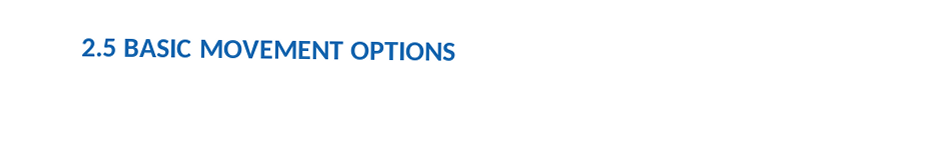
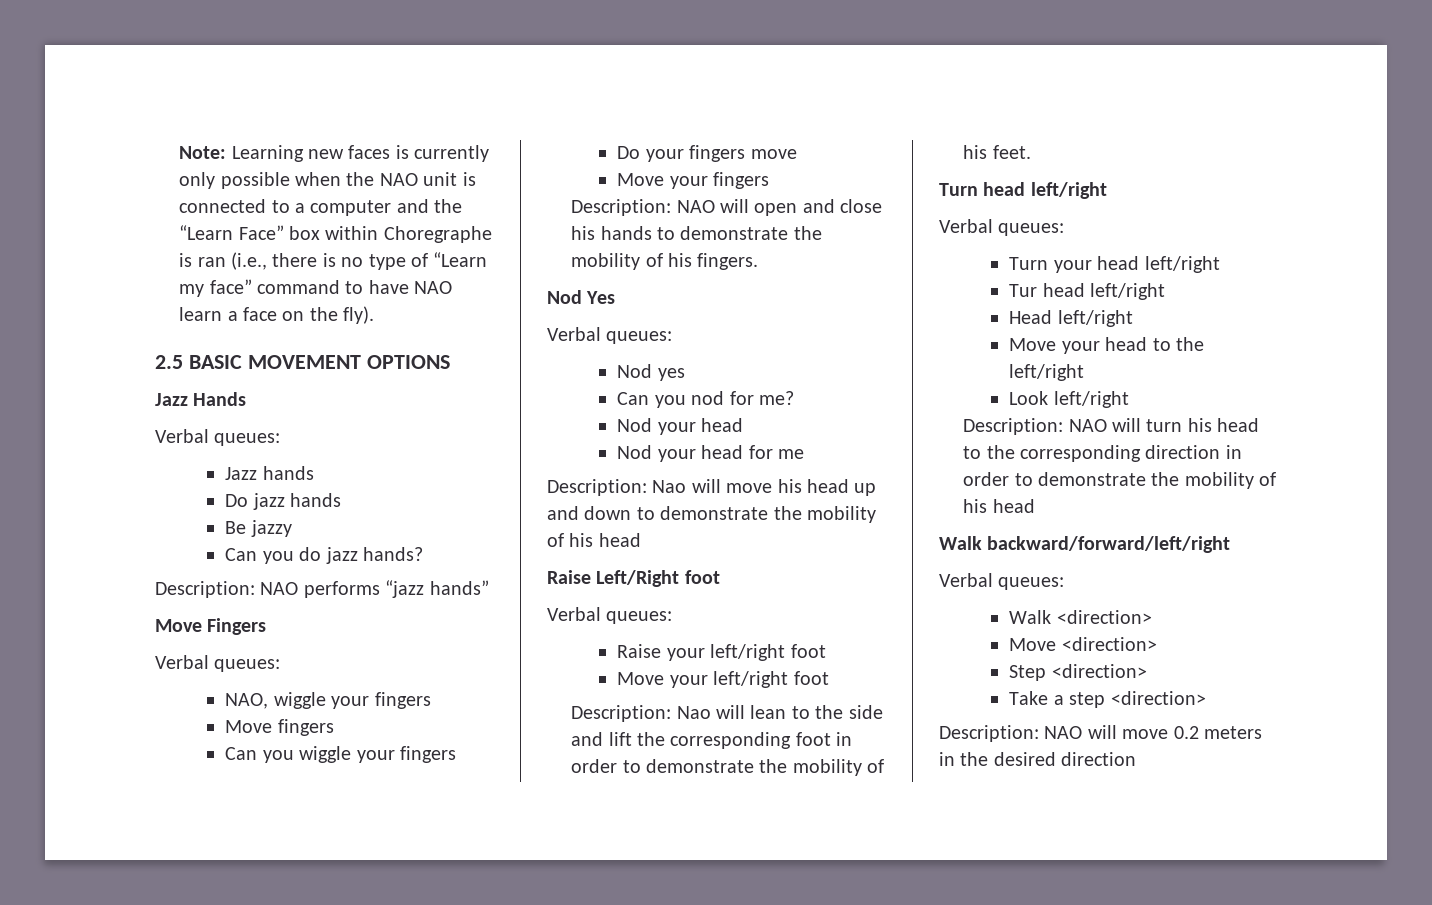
+ Note: Learning new faces is currently only possible when the NAO unit is connected to a computer and the “Learn Face” box within Choregraphe is ran (i.e., there is no type of “Learn my face” command to have NAO learn a face on the fly).
  2.5 BASIC MOVEMENT OPTIONS
+ Jazz Hands
+ Verbal queues:
+ Jazz hands
+ Do jazz hands
+ Be jazzy
+ Can you do jazz hands?
+ Description: NAO performs “jazz hands”
+ Move Fingers
+ Verbal queues:
+ NAO, wiggle your fingers
+ Move fingers
+ Can you wiggle your fingers
+ Do your fingers move
+ Move your fingers
+ Description: NAO will open and close his hands to demonstrate the mobility of his fingers.
+ Nod Yes
+ Verbal queues:
+ Nod yes
+ Can you nod for me?
+ Nod your head
+ Nod your head for me
+ Description: Nao will move his head up and down to demonstrate the mobility of his head
+ Raise Left/Right foot
+ Verbal queues:
+ Raise your left/right foot
+ Move your left/right foot
+ Description: Nao will lean to the side and lift the corresponding foot in order to demonstrate the mobility of his feet.
+ Turn head left/right
+ Verbal queues:
+ Turn your head left/right
+ Tur head left/right
+ Head left/right
+ Move your head to the left/right
+ Look left/right
+ Description: NAO will turn his head to the corresponding direction in order to demonstrate the mobility of his head
+ Walk backward/forward/left/right
+ Verbal queues:
+ Walk <direction>
+ Move <direction>
+ Step <direction>
+ Take a step <direction>
+ Description: NAO will move 0.2 meters in the desired direction

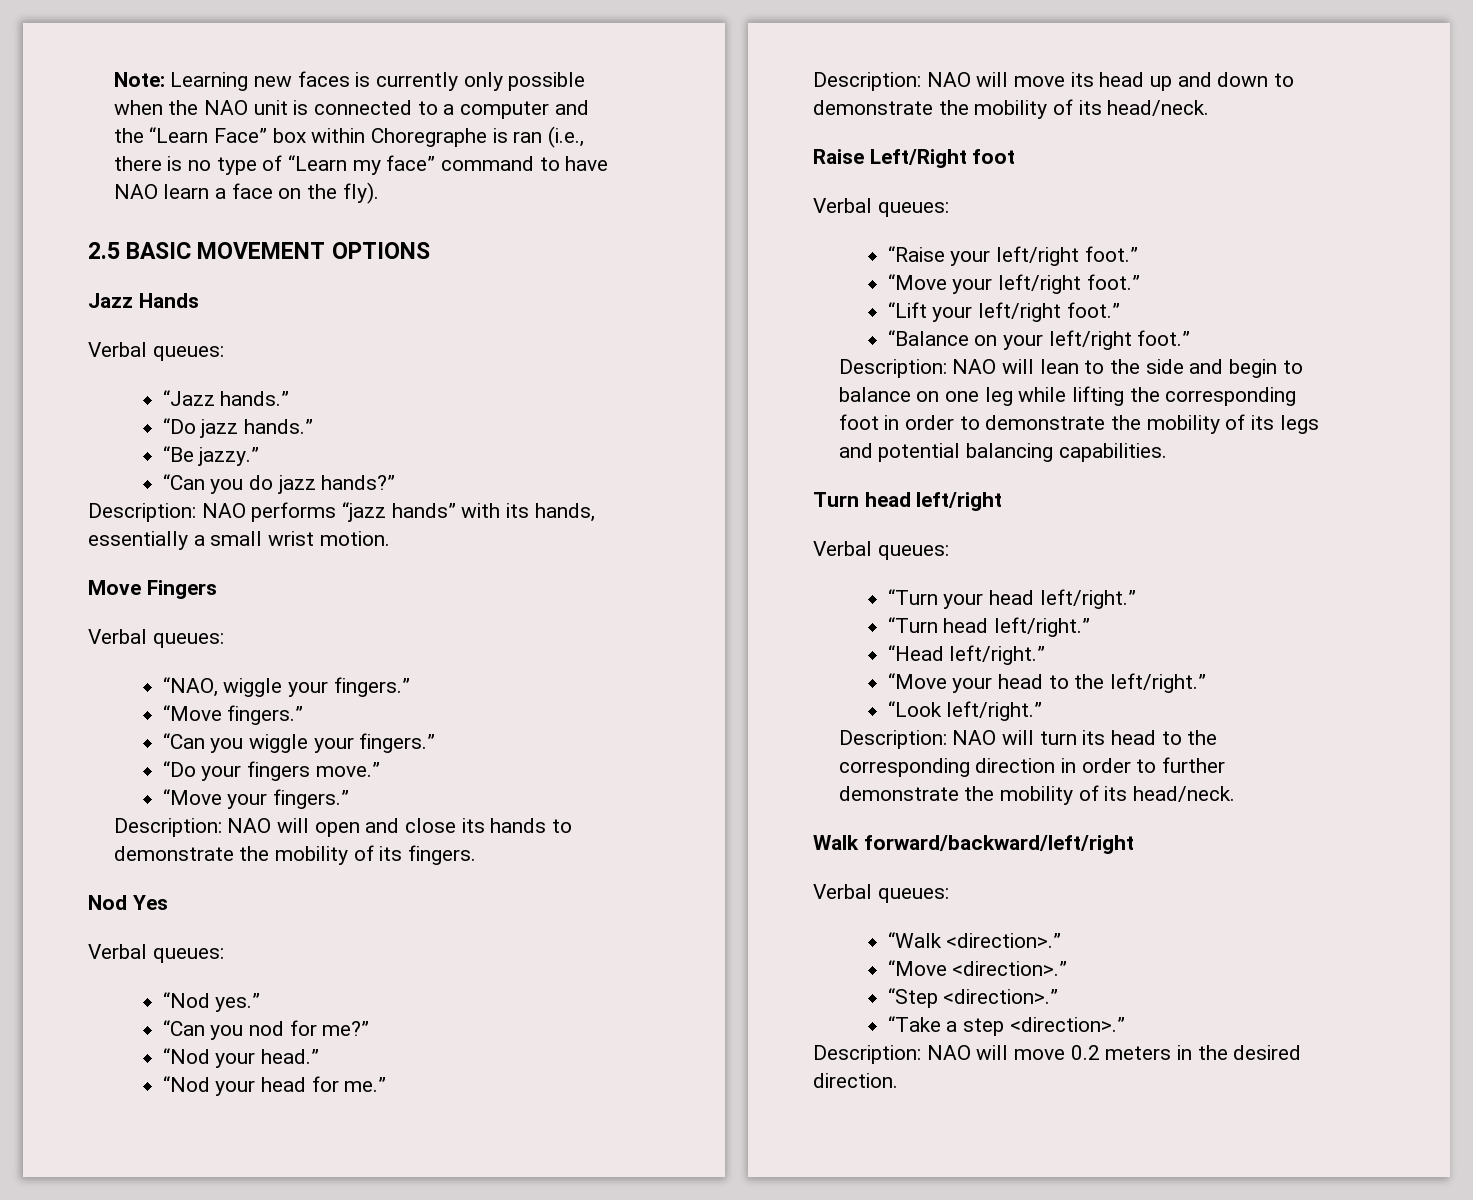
- Jazz hands
- Do jazz hands
- Be jazzy
- Can you do jazz hands?
+ “Jazz hands.”
+ “Do jazz hands.”
+ “Be jazzy.”
+ “Can you do jazz hands?”
- Description: NAO performs “jazz hands”
+ Description: NAO performs “jazz hands” with its hands, essentially a small wrist motion.
- NAO, wiggle your fingers
- Move fingers
- Can you wiggle your fingers
- Do your fingers move
- Move your fingers
+ “NAO, wiggle your fingers.”
+ “Move fingers.”
+ “Can you wiggle your fingers.”
+ “Do your fingers move.”
+ “Move your fingers.”
- Description: NAO will open and close his hands to demonstrate the mobility of his fingers.
+ Description: NAO will open and close its hands to demonstrate the mobility of its fingers.
- Nod yes
- Can you nod for me?
- Nod your head
- Nod your head for me
- Description: Nao will move his head up and down to demonstrate the mobility of his head
+ “Nod yes.”
+ “Can you nod for me?”
+ “Nod your head.”
+ “Nod your head for me.”
+ Description: NAO will move its head up and down to demonstrate the mobility of its head/neck.
- Raise your left/right foot
- Move your left/right foot
- Description: Nao will lean to the side and lift the corresponding foot in order to demonstrate the mobility of his feet.
+ “Raise your left/right foot.”
+ “Move your left/right foot.”
+ “Lift your left/right foot.”
+ “Balance on your left/right foot.”
+ Description: NAO will lean to the side and begin to balance on one leg while lifting the corresponding foot in order to demonstrate the mobility of its legs and potential balancing capabilities.
- Turn your head left/right
- Tur head left/right
- Head left/right
- Move your head to the left/right
- Look left/right
+ “Turn your head left/right.”
+ “Turn head left/right.”
+ “Head left/right.”
+ “Move your head to the left/right.”
+ “Look left/right.”
- Description: NAO will turn his head to the corresponding direction in order to demonstrate the mobility of his head
- Walk backward/forward/left/right
+ Description: NAO will turn its head to the corresponding direction in order to further demonstrate the mobility of its head/neck.
+ Walk forward/backward/left/right
  Verbal queues:
- Walk <direction>
- Move <direction>
- Step <direction>
- Take a step <direction>
+ “Walk <direction>.”
+ “Move <direction>.”
+ “Step <direction>.”
+ “Take a step <direction>.”
- Description: NAO will move 0.2 meters in the desired direction
+ Description: NAO will move 0.2 meters in the desired direction.

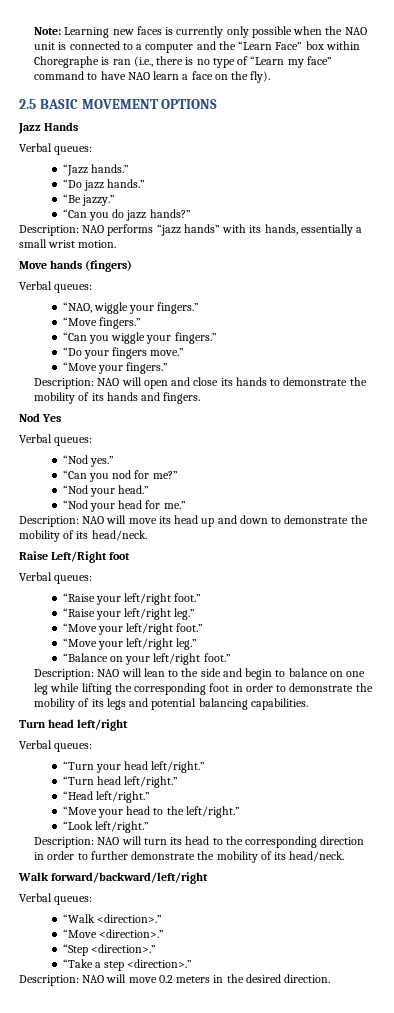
- Move Fingers
+ Move hands (fingers)
- Description: NAO will open and close its hands to demonstrate the mobility of its fingers.
+ Description: NAO will open and close its hands to demonstrate the mobility of its hands and fingers.
+ “Raise your left/right leg.”
- “Lift your left/right foot.”
+ “Move your left/right leg.”

